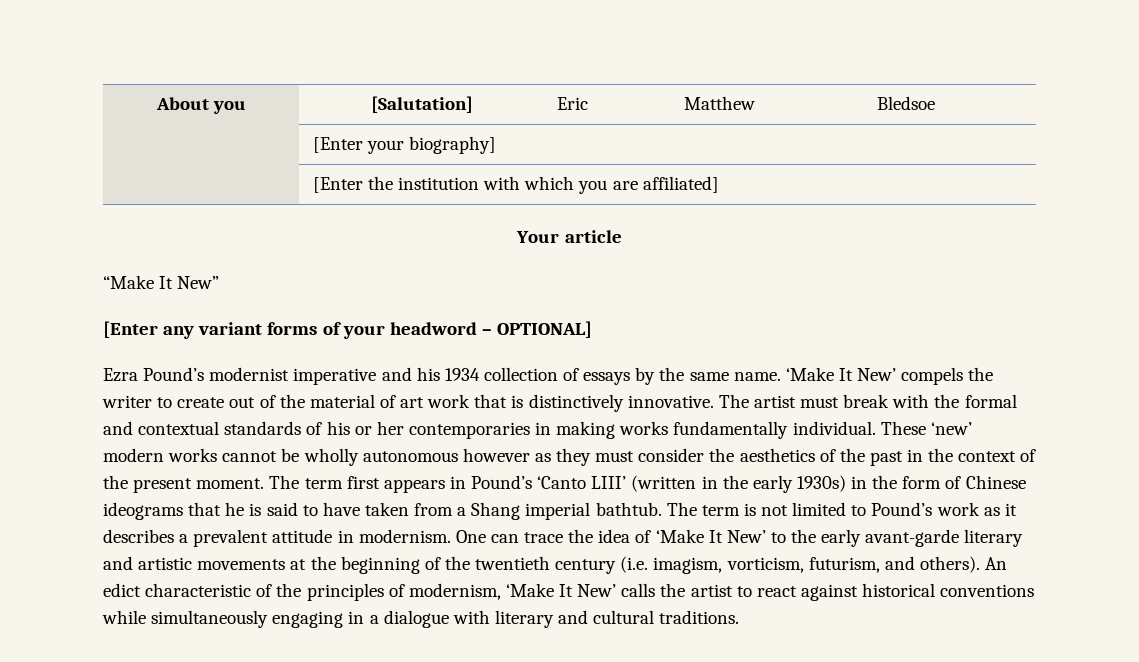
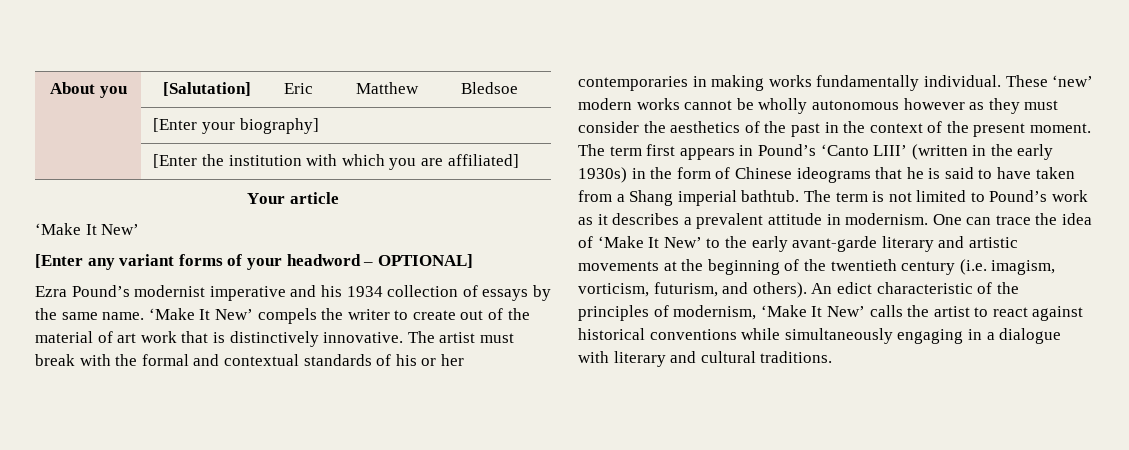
  Your article
- “Make It New”
+ ‘Make It New’

